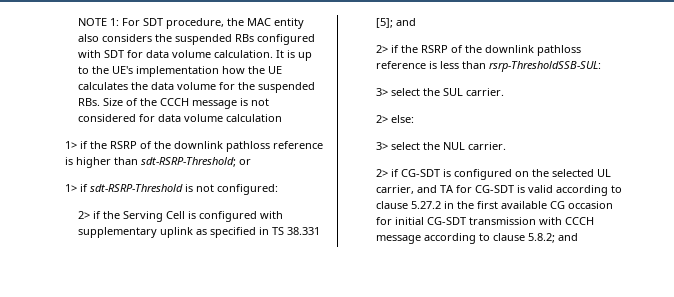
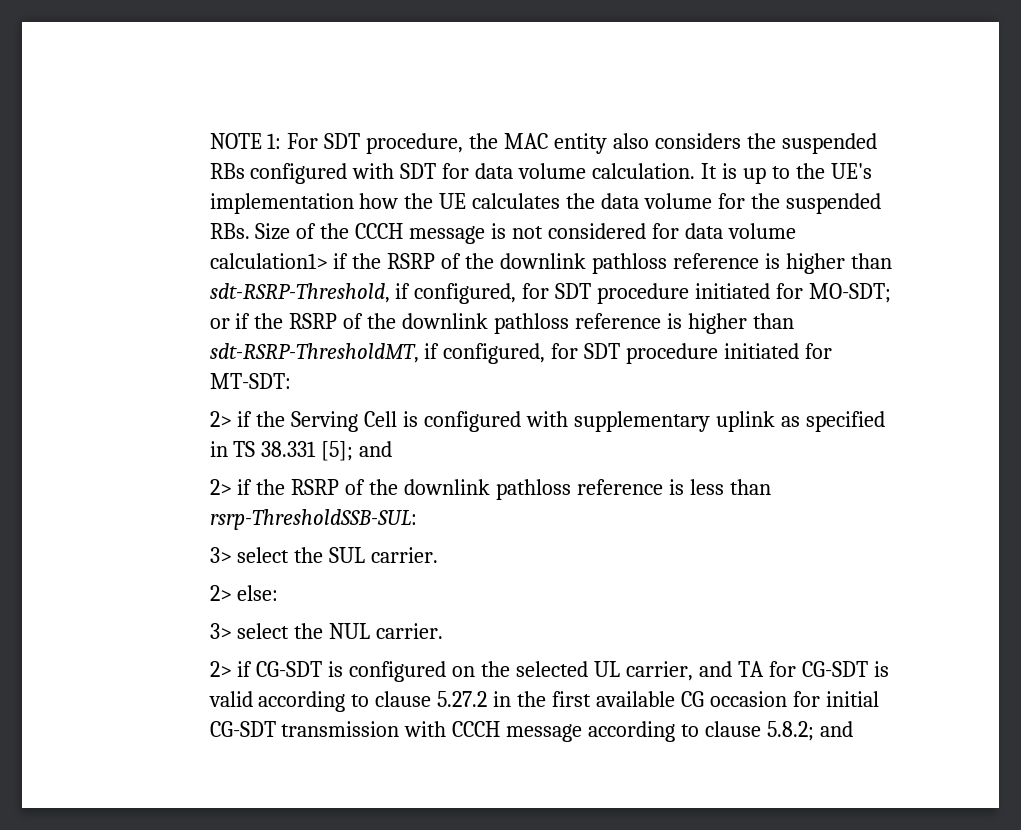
- It is up to the UE's implementation how the UE calculates the data volume for the suspended RBs. Size of the CCCH message is not considered for data volume calculation
- 1> if the RSRP of the downlink pathloss reference is higher than sdt-RSRP-Threshold; or
- 1> if sdt-RSRP-Threshold is not configured:
+ It is up to the UE's implementation how the UE calculates the data volume for the suspended RBs. Size of the CCCH message is not considered for data volume calculation1> if the RSRP of the downlink pathloss reference is higher than sdt-RSRP-Threshold, if configured, for SDT procedure initiated for MO-SDT; or if the RSRP of the downlink pathloss reference is higher than sdt-RSRP-ThresholdMT, if configured, for SDT procedure initiated for MT-SDT:

